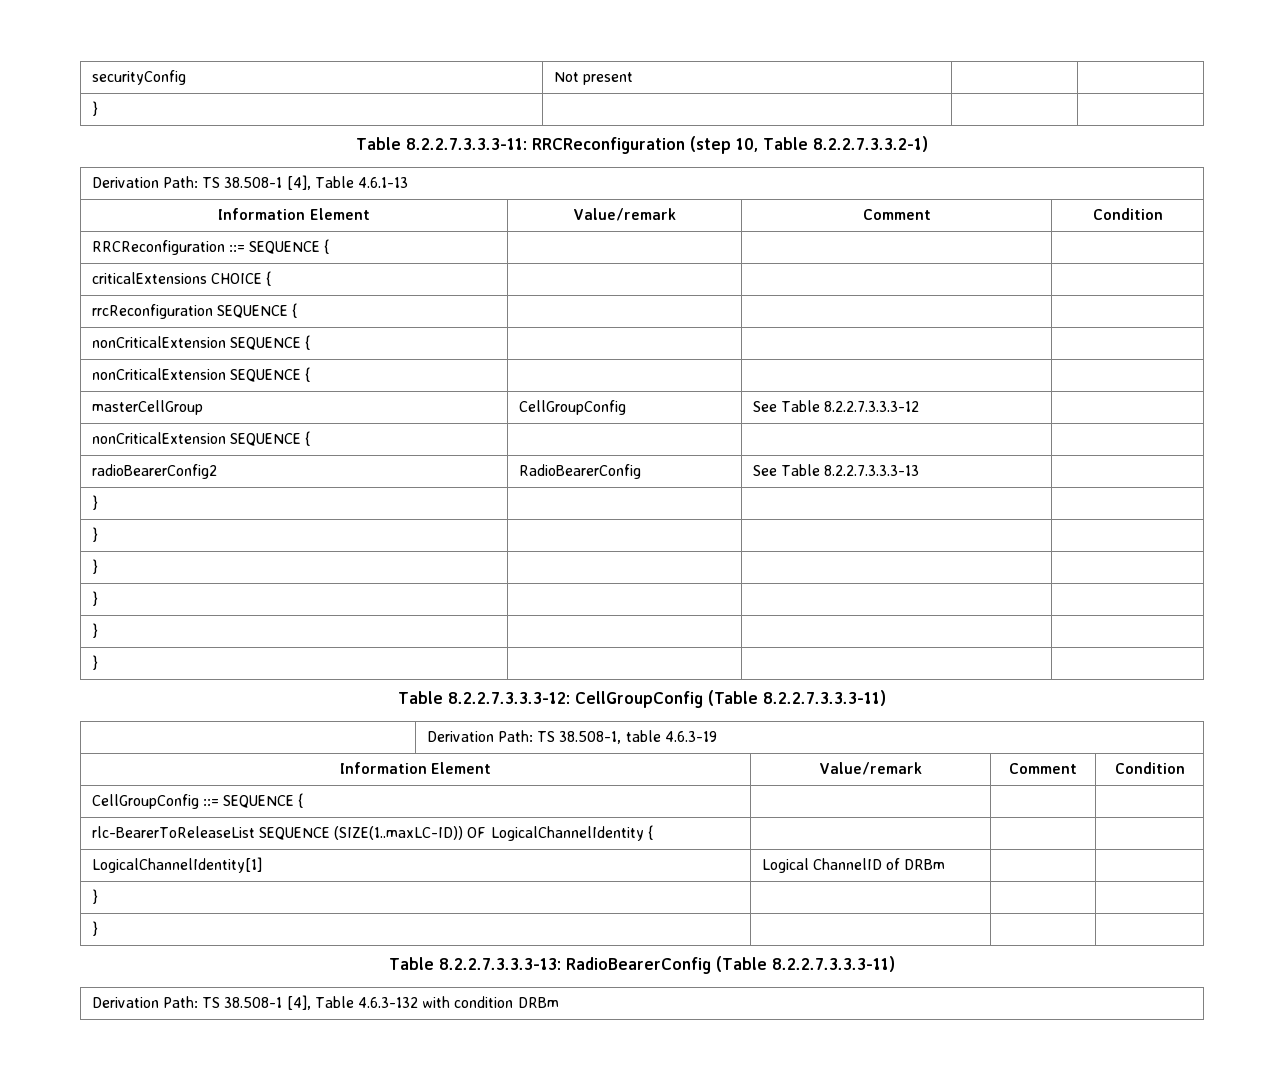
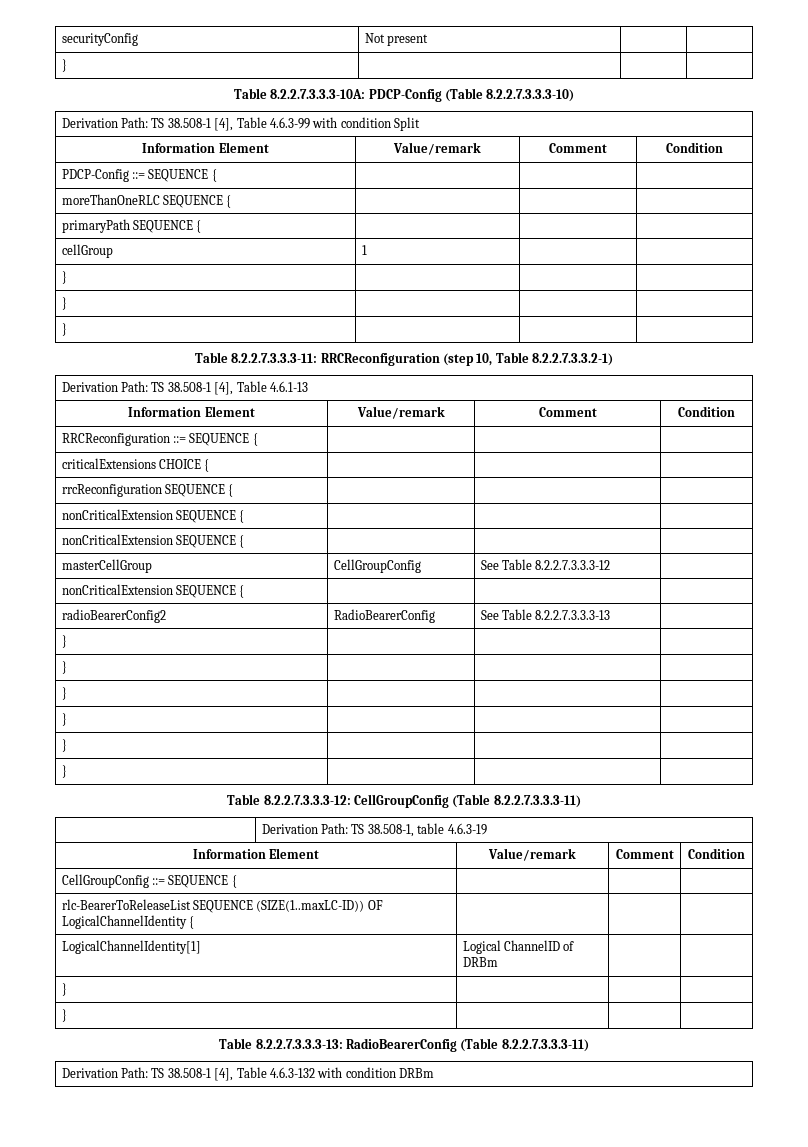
+ Table 8.2.2.7.3.3.3-10A: PDCP-Config (Table 8.2.2.7.3.3.3-10)
+ Derivation Path: TS 38.508-1 [4], Table 4.6.3-99 with condition Split
+ Information Element | Value/remark | Comment | Condition
+ PDCP-Config ::= SEQUENCE { | | |
+ moreThanOneRLC SEQUENCE { | | |
+ primaryPath SEQUENCE { | | |
+ cellGroup | 1 | |
+ } | | |
+ } | | |
+ } | | |

